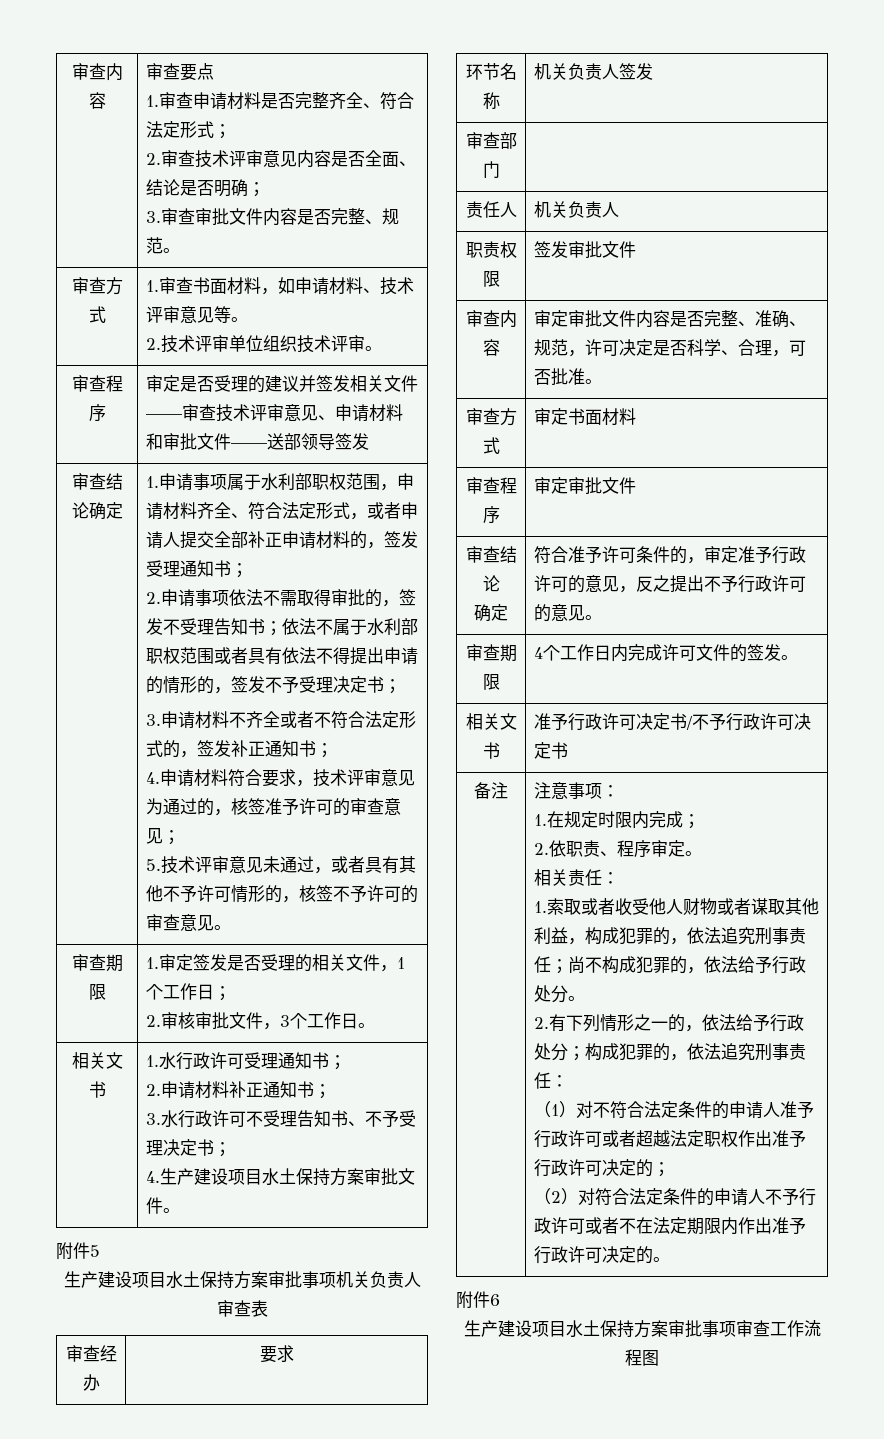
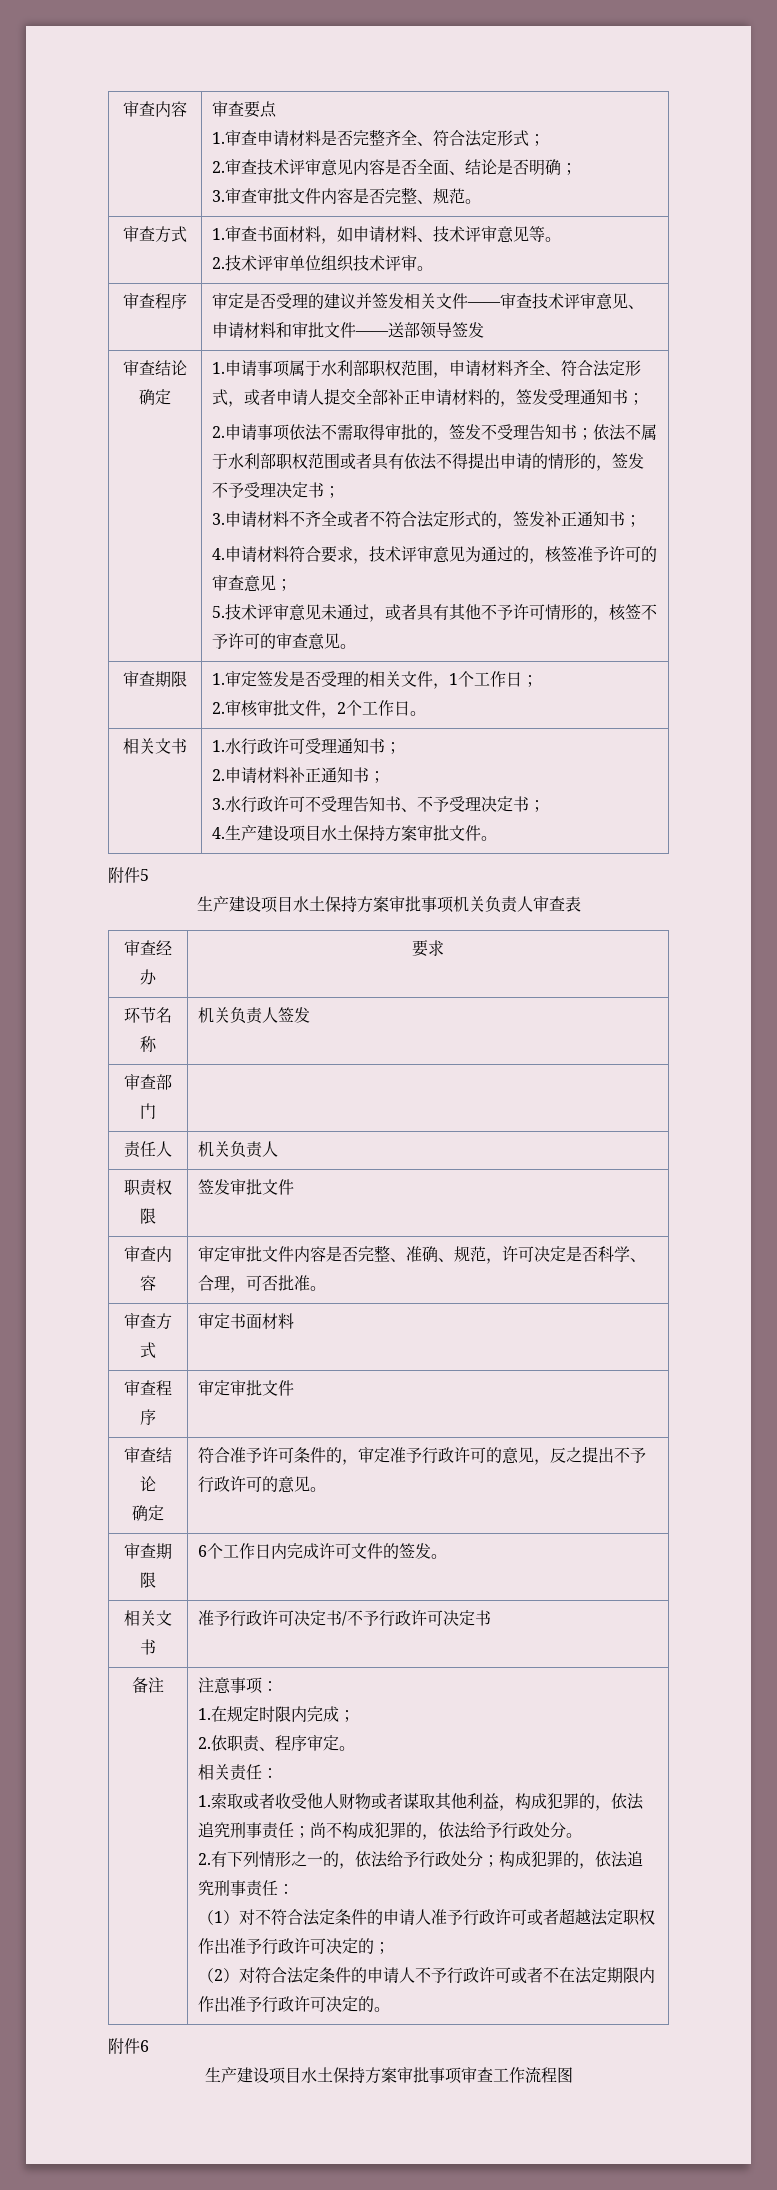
  审查期限 | 1.审定签发是否受理的相关文件，1个工作日；
- 2.审核审批文件，3个工作日。
+ 2.审核审批文件，2个工作日。
- 审查期限 | 4个工作日内完成许可文件的签发。
+ 审查期限 | 6个工作日内完成许可文件的签发。

